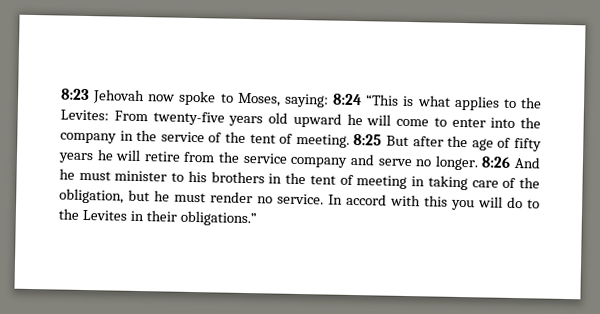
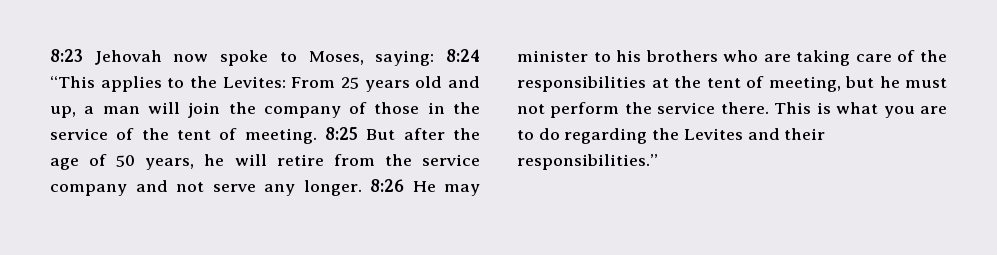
- 8:23 Jehovah now spoke to Moses, saying: 8:24 “This is what applies to the Levites: From twenty-five years old upward he will come to enter into the company in the service of the tent of meeting.
+ 8:23 Jehovah now spoke to Moses, saying: 8:24 “This applies to the Levites: From 25 years old and up, a man will join the company of those in the service of the tent of meeting.
- 8:25 But after the age of fifty years he will retire from the service company and serve no longer. 8:26 And he must minister to his brothers in the tent of meeting in taking care of the obligation, but he must render no service. In accord with this you will do to the Levites in their obligations.”
+ 8:25 But after the age of 50 years, he will retire from the service company and not serve any longer. 8:26 He may minister to his brothers who are taking care of the responsibilities at the tent of meeting, but he must not perform the service there. This is what you are to do regarding the Levites and their responsibilities.”

